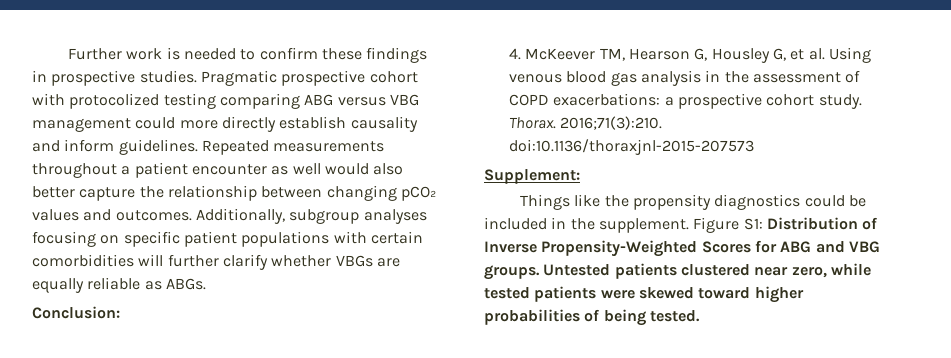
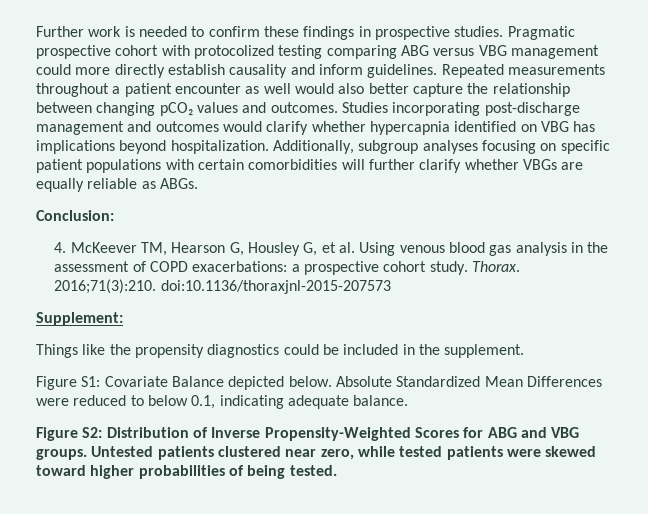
+ Studies incorporating post-discharge management and outcomes would clarify whether hypercapnia identified on VBG has implications beyond hospitalization.
- Things like the propensity diagnostics could be included in the supplement. Figure S1: Distribution of Inverse Propensity-Weighted Scores for ABG and VBG groups.
+ Things like the propensity diagnostics could be included in the supplement.
+ Figure S1: Covariate Balance depicted below. Absolute Standardized Mean Differences were reduced to below 0.1, indicating adequate balance.
+ Figure S2: Distribution of Inverse Propensity-Weighted Scores for ABG and VBG groups.

